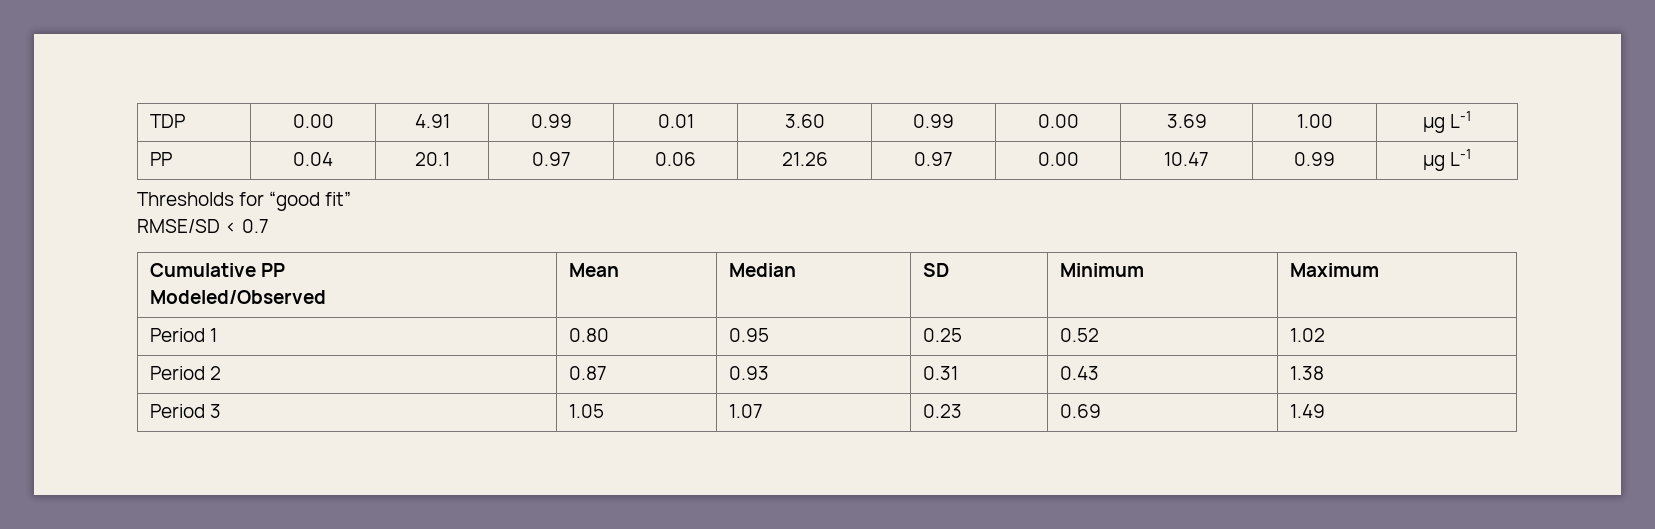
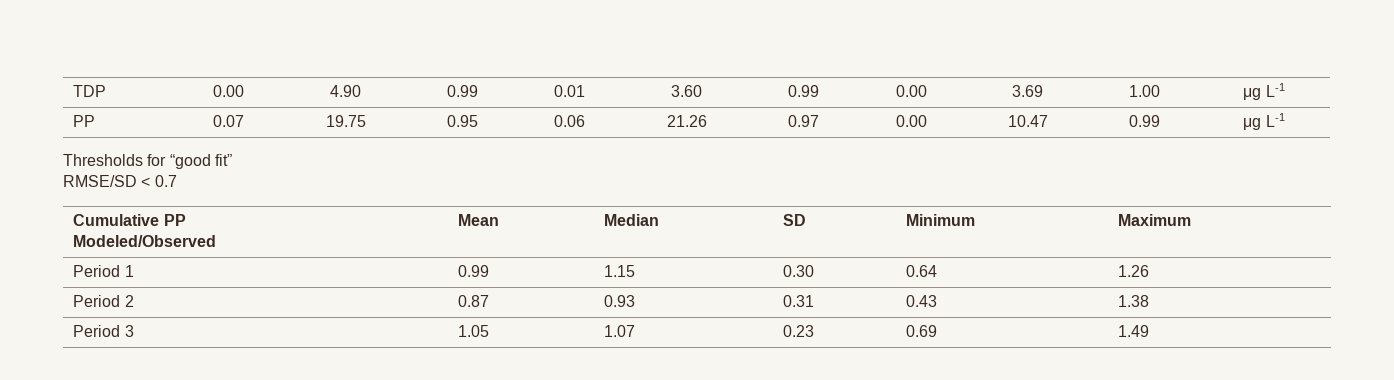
- TDP | 0.00 | 4.91 | 0.99 | 0.01 | 3.60 | 0.99 | 0.00 | 3.69 | 1.00 | μg L-1
+ TDP | 0.00 | 4.90 | 0.99 | 0.01 | 3.60 | 0.99 | 0.00 | 3.69 | 1.00 | μg L-1
- PP | 0.04 | 20.1 | 0.97 | 0.06 | 21.26 | 0.97 | 0.00 | 10.47 | 0.99 | μg L-1
+ PP | 0.07 | 19.75 | 0.95 | 0.06 | 21.26 | 0.97 | 0.00 | 10.47 | 0.99 | μg L-1
- Period 1 | 0.80 | 0.95 | 0.25 | 0.52 | 1.02
+ Period 1 | 0.99 | 1.15 | 0.30 | 0.64 | 1.26

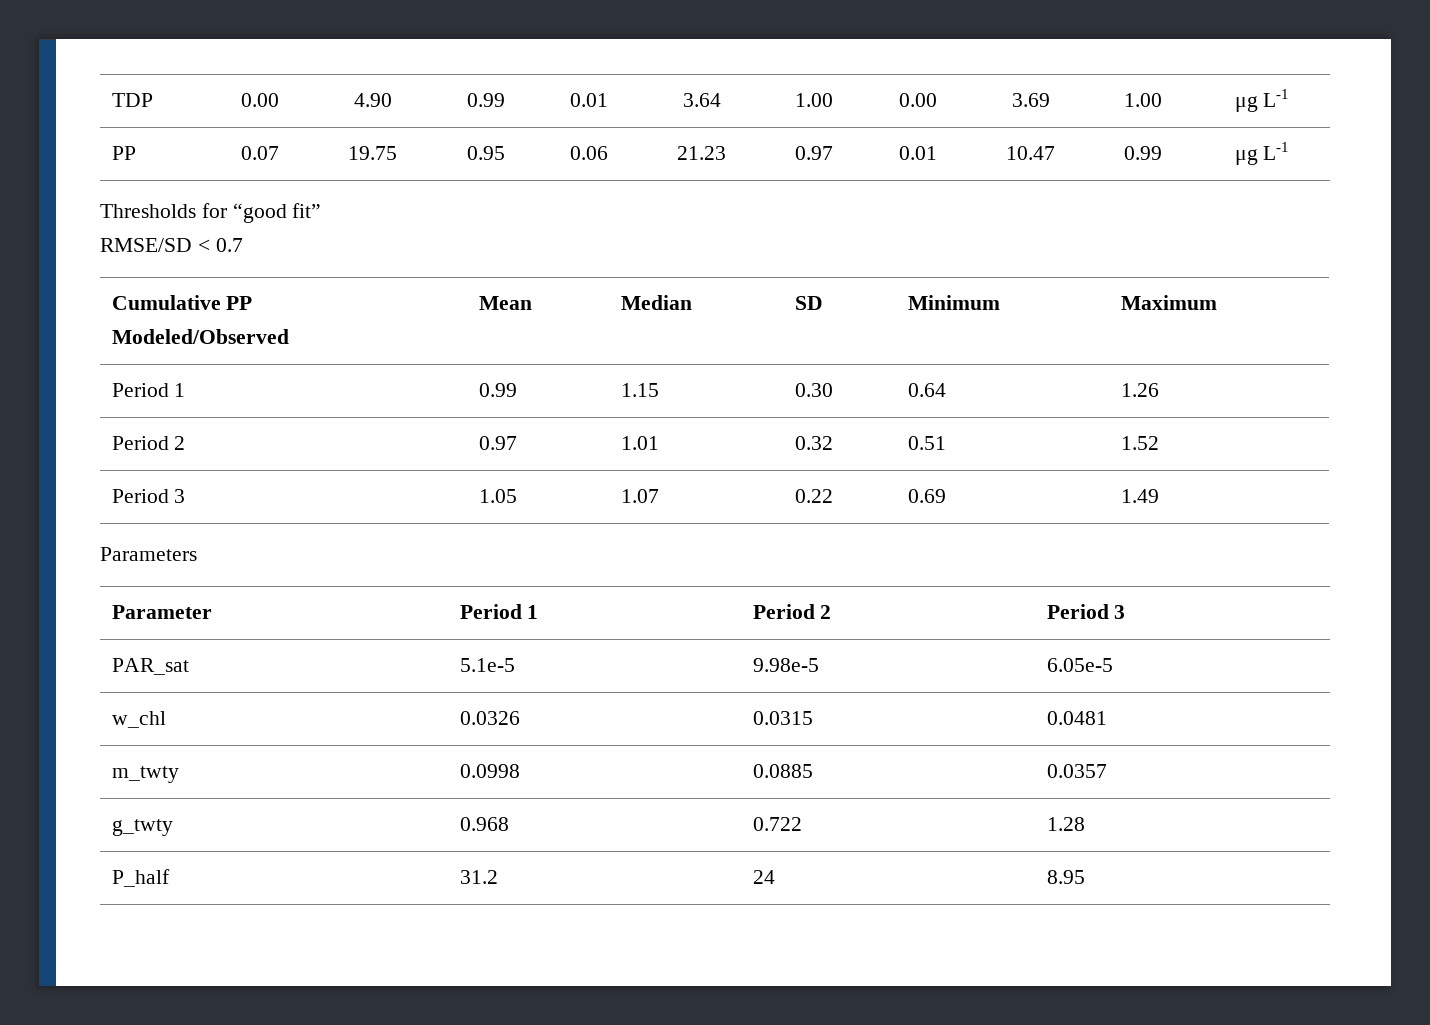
- TDP | 0.00 | 4.90 | 0.99 | 0.01 | 3.60 | 0.99 | 0.00 | 3.69 | 1.00 | μg L-1
+ TDP | 0.00 | 4.90 | 0.99 | 0.01 | 3.64 | 1.00 | 0.00 | 3.69 | 1.00 | μg L-1
- PP | 0.07 | 19.75 | 0.95 | 0.06 | 21.26 | 0.97 | 0.00 | 10.47 | 0.99 | μg L-1
+ PP | 0.07 | 19.75 | 0.95 | 0.06 | 21.23 | 0.97 | 0.01 | 10.47 | 0.99 | μg L-1
- Period 2 | 0.87 | 0.93 | 0.31 | 0.43 | 1.38
+ Period 2 | 0.97 | 1.01 | 0.32 | 0.51 | 1.52
- Period 3 | 1.05 | 1.07 | 0.23 | 0.69 | 1.49
+ Period 3 | 1.05 | 1.07 | 0.22 | 0.69 | 1.49
+ Parameters
+ Parameter | Period 1 | Period 2 | Period 3
+ PAR_sat | 5.1e-5 | 9.98e-5 | 6.05e-5
+ w_chl | 0.0326 | 0.0315 | 0.0481
+ m_twty | 0.0998 | 0.0885 | 0.0357
+ g_twty | 0.968 | 0.722 | 1.28
+ P_half | 31.2 | 24 | 8.95

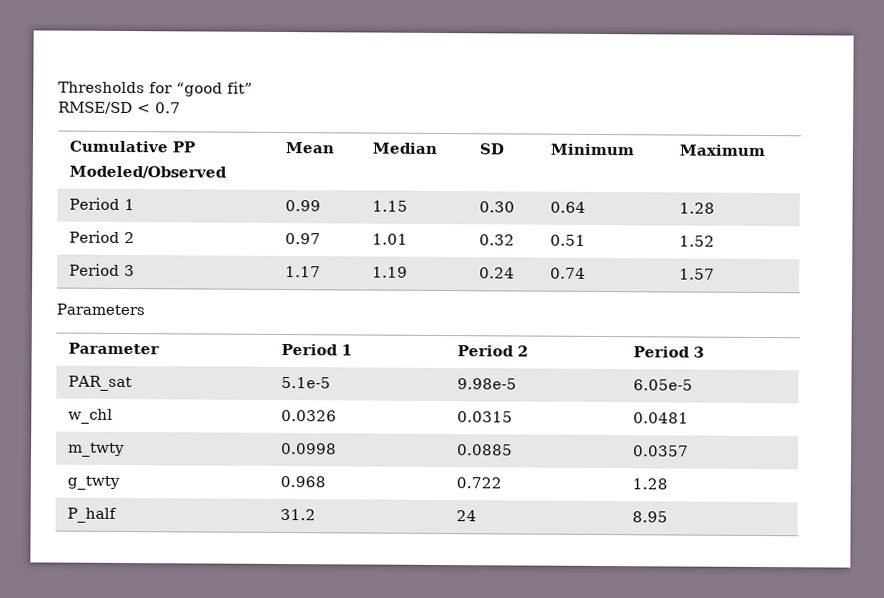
- TDP | 0.00 | 4.90 | 0.99 | 0.01 | 3.64 | 1.00 | 0.00 | 3.69 | 1.00 | μg L-1
- PP | 0.07 | 19.75 | 0.95 | 0.06 | 21.23 | 0.97 | 0.01 | 10.47 | 0.99 | μg L-1
- Period 1 | 0.99 | 1.15 | 0.30 | 0.64 | 1.26
+ Period 1 | 0.99 | 1.15 | 0.30 | 0.64 | 1.28
- Period 3 | 1.05 | 1.07 | 0.22 | 0.69 | 1.49
+ Period 3 | 1.17 | 1.19 | 0.24 | 0.74 | 1.57

